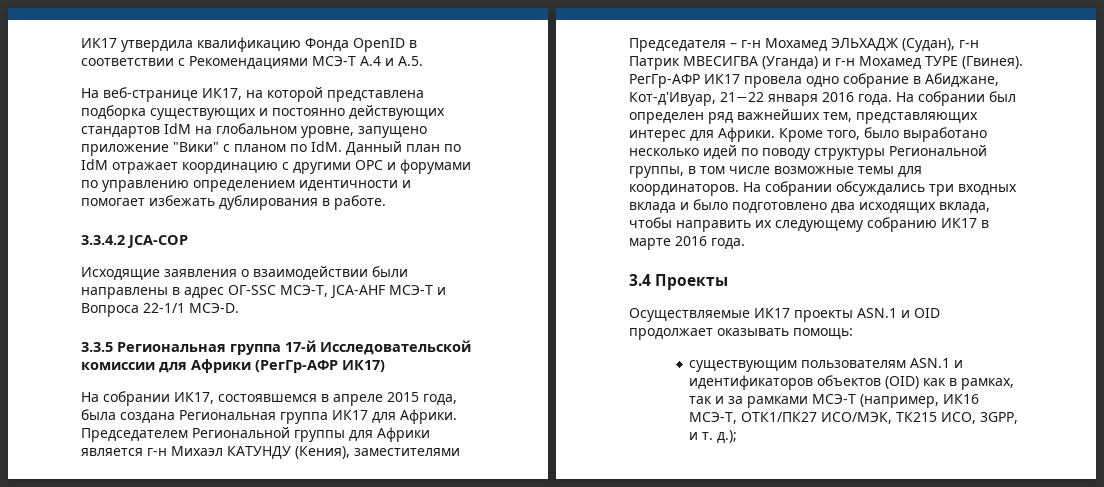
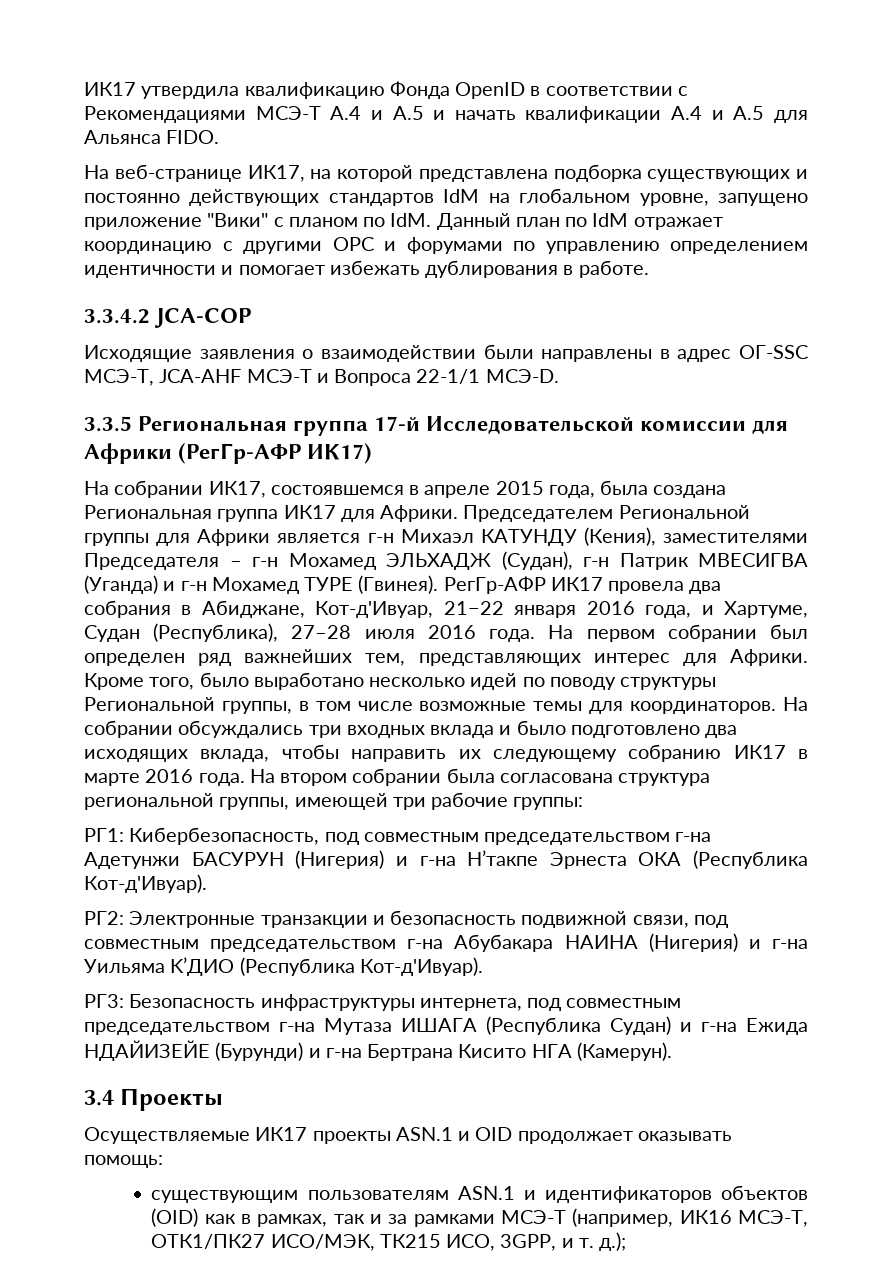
- ИК17 утвердила квалификацию Фонда OpenID в соответствии с Рекомендациями МСЭ-Т A.4 и A.5.
+ ИК17 утвердила квалификацию Фонда OpenID в соответствии с Рекомендациями МСЭ-Т A.4 и A.5 и начать квалификации A.4 и A.5 для Альянса FIDO.
- РегГр-АФР ИК17 провела одно собрание в Абиджане, Кот-д'Ивуар, 21−22 января 2016 года. На собрании был определен ряд важнейших тем, представляющих интерес для Африки.
+ РегГр-АФР ИК17 провела два собрания в Абиджане, Кот-д'Ивуар, 21−22 января 2016 года, и Хартуме, Судан (Республика), 27–28 июля 2016 года. На первом собрании был определен ряд важнейших тем, представляющих интерес для Африки.
+ На втором собрании была согласована структура региональной группы, имеющей три рабочие группы:
+ РГ1: Кибербезопасность, под совместным председательством г-на Адетунжи БАСУРУН (Нигерия) и г-на Н’такпе Эрнеста ОКА (Республика Кот-д'Ивуар).
+ РГ2: Электронные транзакции и безопасность подвижной связи, под совместным председательством г-на Абубакара НАИНА (Нигерия) и г-на Уильяма K’ДИО (Республика Кот-д'Ивуар).
+ РГ3: Безопасность инфраструктуры интернета, под совместным председательством г-на Мутаза ИШАГА (Республика Судан) и г-на Ежида НДАЙИЗЕЙЕ (Бурунди) и г-на Бертрана Кисито НГА (Камерун).

